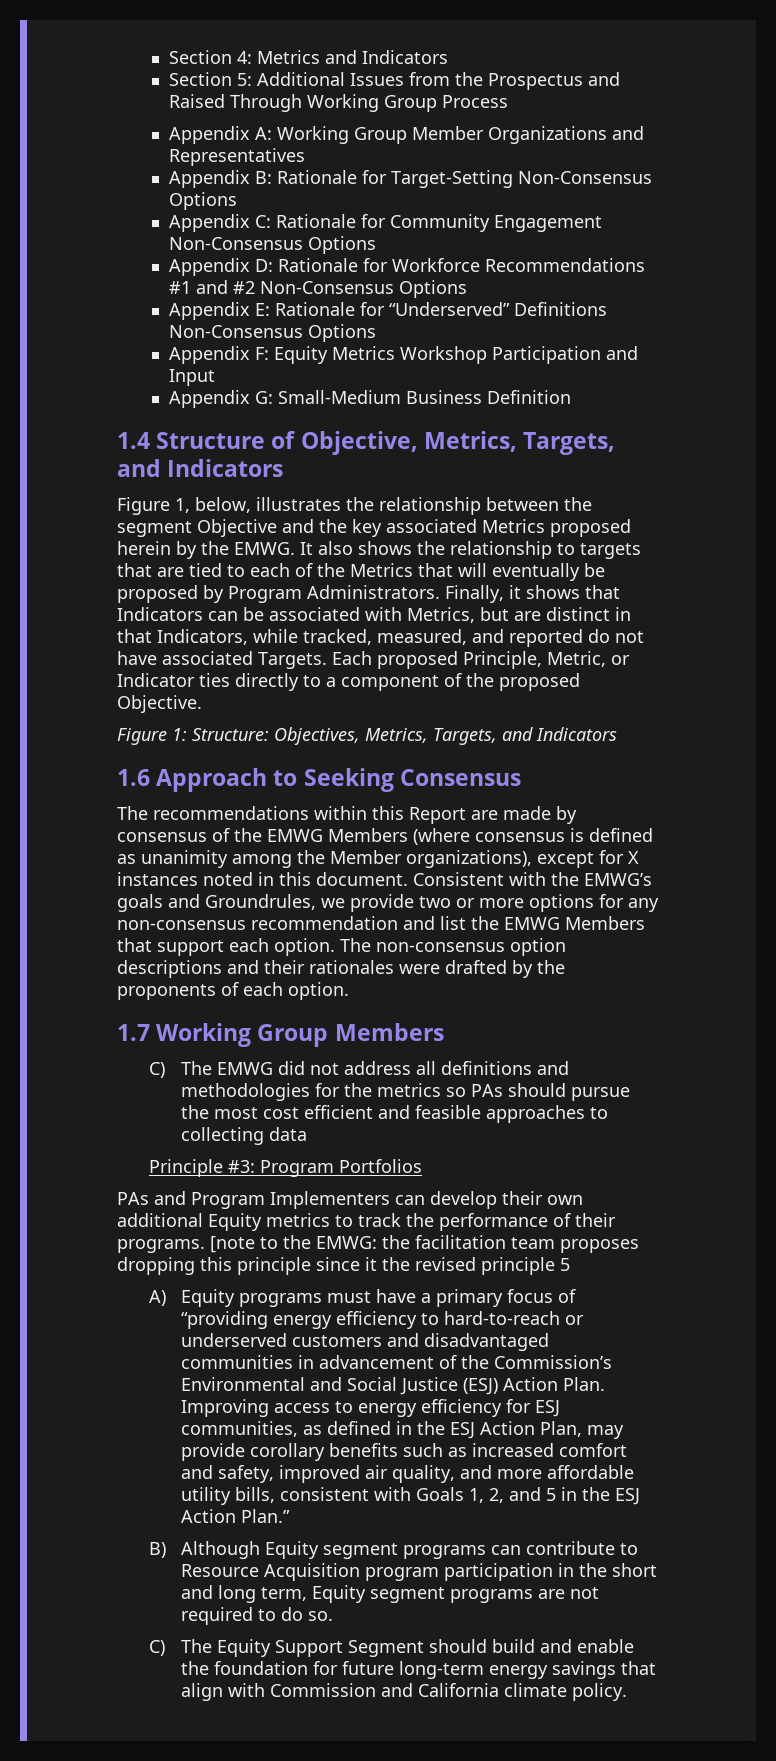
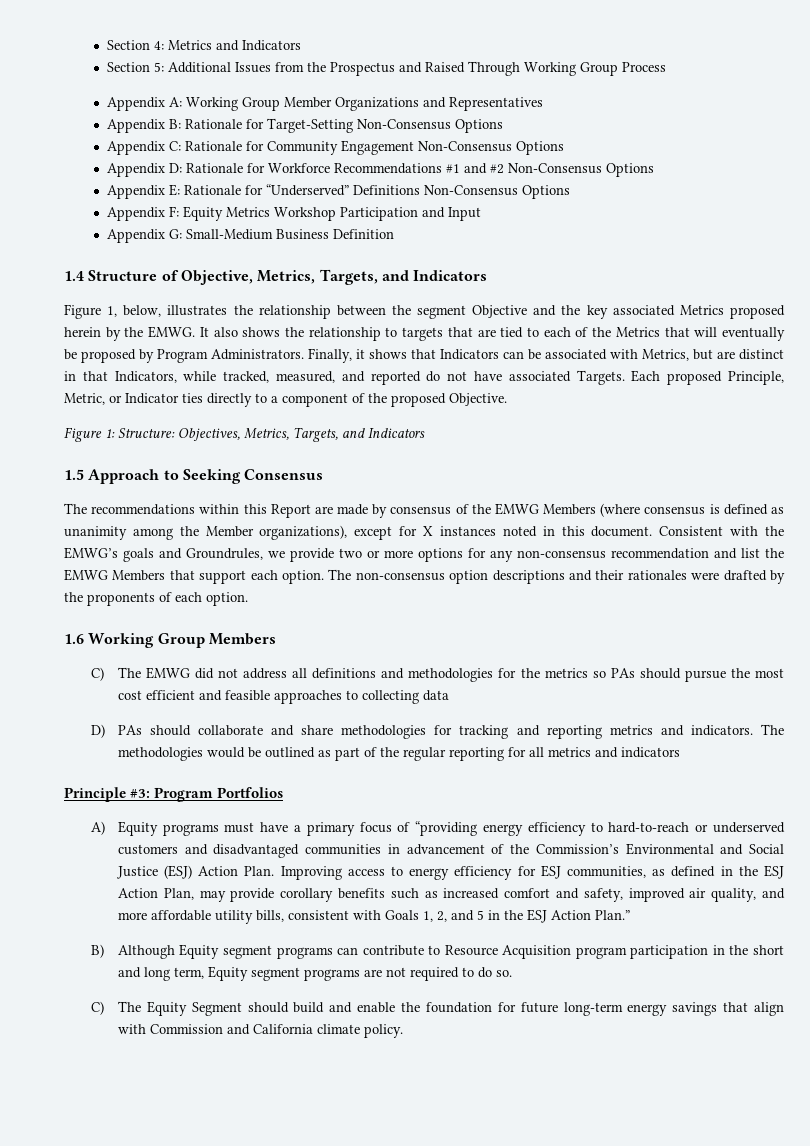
- 1.6 Approach to Seeking Consensus
+ 1.5 Approach to Seeking Consensus
- 1.7 Working Group Members
+ 1.6 Working Group Members
+ D) PAs should collaborate and share methodologies for tracking and reporting metrics and indicators. The methodologies would be outlined as part of the regular reporting for all metrics and indicators
  Principle #3: Program Portfolios
- PAs and Program Implementers can develop their own additional Equity metrics to track the performance of their programs. [note to the EMWG: the facilitation team proposes dropping this principle since it the revised principle 5
- C) The Equity Support Segment should build and enable the foundation for future long-term energy savings that align with Commission and California climate policy.
+ C) The Equity Segment should build and enable the foundation for future long-term energy savings that align with Commission and California climate policy.

